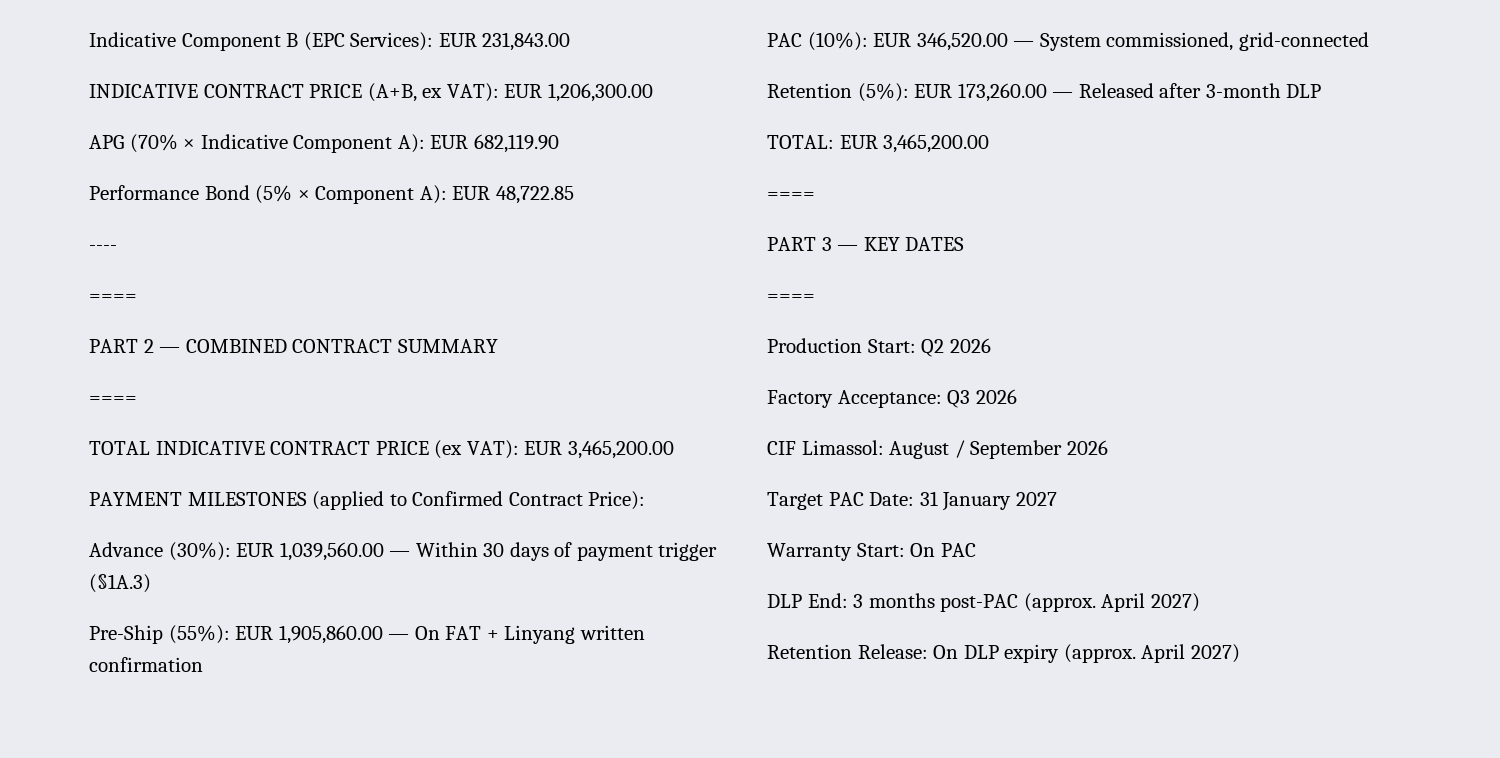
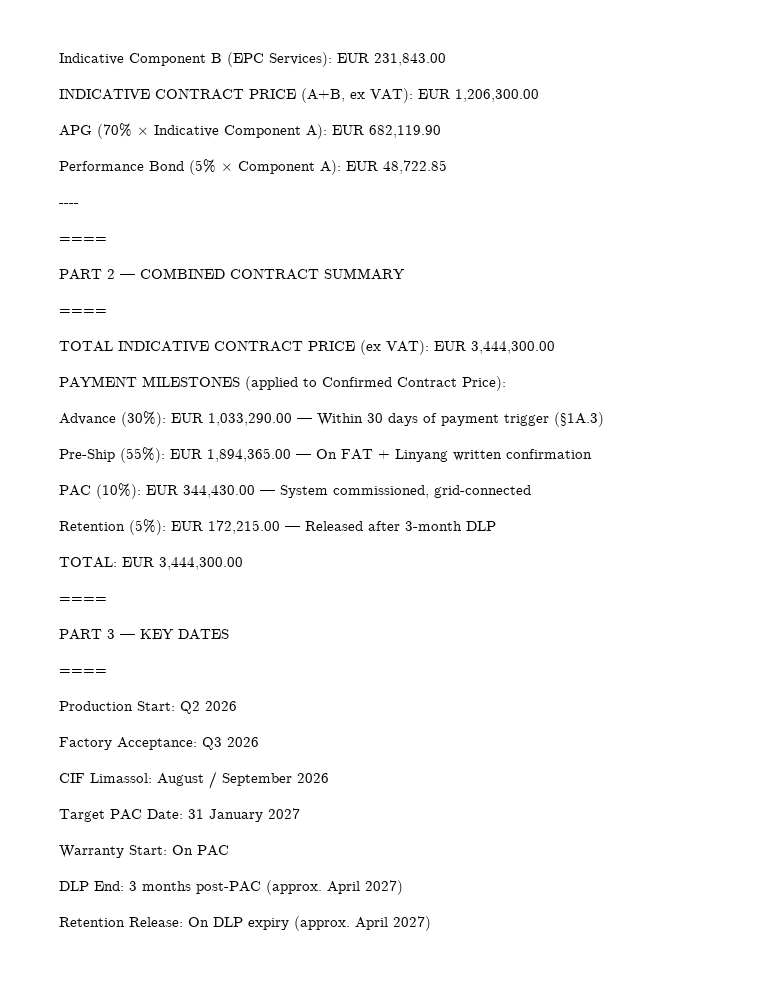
- TOTAL INDICATIVE CONTRACT PRICE (ex VAT): EUR 3,465,200.00
+ TOTAL INDICATIVE CONTRACT PRICE (ex VAT): EUR 3,444,300.00
- Advance (30%): EUR 1,039,560.00 — Within 30 days of payment trigger (§1A.3)
+ Advance (30%): EUR 1,033,290.00 — Within 30 days of payment trigger (§1A.3)
- Pre-Ship (55%): EUR 1,905,860.00 — On FAT + Linyang written confirmation
+ Pre-Ship (55%): EUR 1,894,365.00 — On FAT + Linyang written confirmation
- PAC (10%): EUR 346,520.00 — System commissioned, grid-connected
+ PAC (10%): EUR 344,430.00 — System commissioned, grid-connected
- Retention (5%): EUR 173,260.00 — Released after 3-month DLP
+ Retention (5%): EUR 172,215.00 — Released after 3-month DLP
- TOTAL: EUR 3,465,200.00
+ TOTAL: EUR 3,444,300.00

